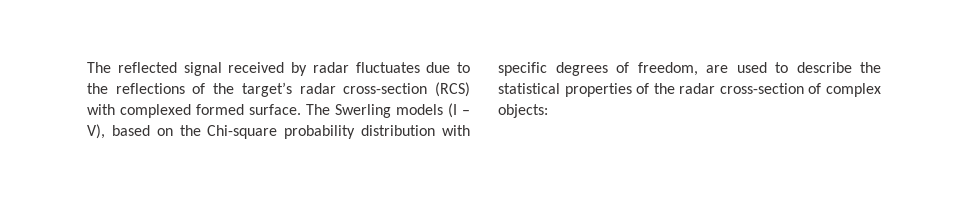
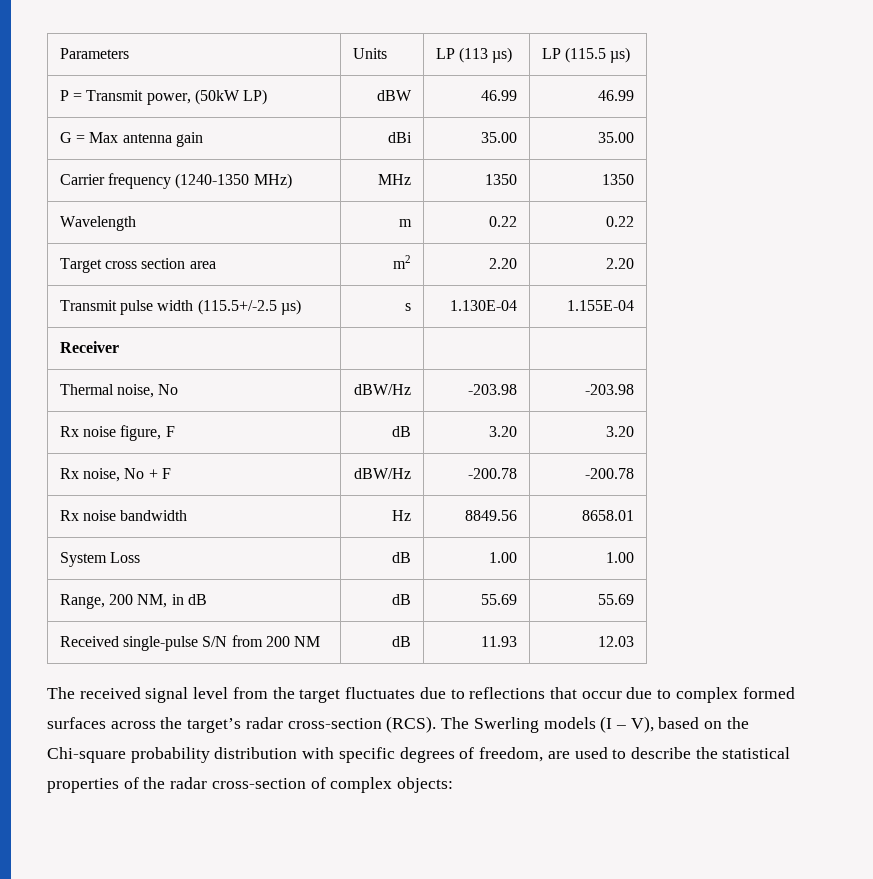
- The reflected signal received by radar fluctuates due to the reflections of the target’s radar cross-section (RCS) with complexed formed surface.
+ Parameters | Units | LP (113 µs) | LP (115.5 µs)
+ P = Transmit power, (50kW LP) | dBW | 46.99 | 46.99
+ G = Max antenna gain | dBi | 35.00 | 35.00
+ Carrier frequency (1240-1350 MHz) | MHz | 1350 | 1350
+ Wavelength | m | 0.22 | 0.22
+ Target cross section area | m2 | 2.20 | 2.20
+ Transmit pulse width (115.5+/-2.5 µs) | s | 1.130E-04 | 1.155E-04
+ Receiver | | |
+ Thermal noise, No | dBW/Hz | -203.98 | -203.98
+ Rx noise figure, F | dB | 3.20 | 3.20
+ Rx noise, No + F | dBW/Hz | -200.78 | -200.78
+ Rx noise bandwidth | Hz | 8849.56 | 8658.01
+ System Loss | dB | 1.00 | 1.00
+ Range, 200 NM, in dB | dB | 55.69 | 55.69
+ Received single-pulse S/N from 200 NM | dB | 11.93 | 12.03
+ The received signal level from the target fluctuates due to reflections that occur due to complex formed surfaces across the target’s radar cross-section (RCS).

